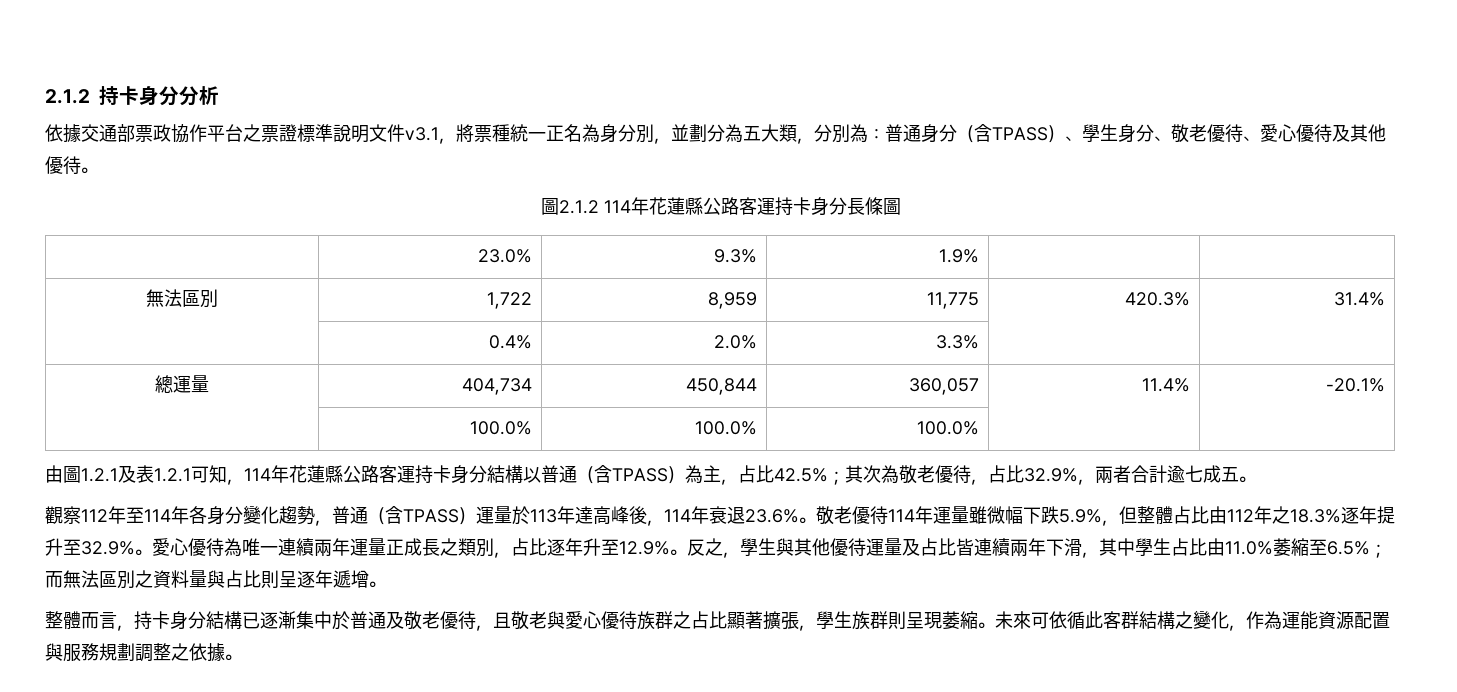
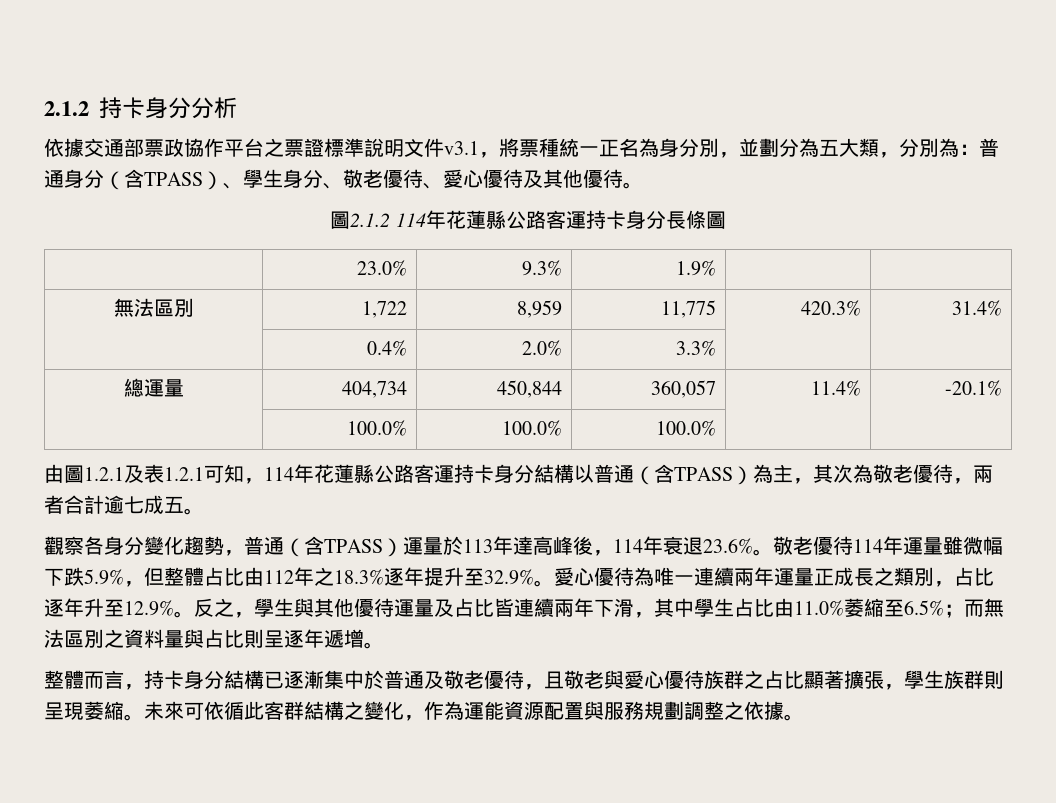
- 由圖1.2.1及表1.2.1可知，114年花蓮縣公路客運持卡身分結構以普通（含TPASS）為主，占比42.5%；其次為敬老優待，占比32.9%，兩者合計逾七成五。
+ 由圖1.2.1及表1.2.1可知，114年花蓮縣公路客運持卡身分結構以普通（含TPASS）為主，其次為敬老優待，兩者合計逾七成五。
- 觀察112年至114年各身分變化趨勢，普通（含TPASS）運量於113年達高峰後，114年衰退23.6%。
+ 觀察各身分變化趨勢，普通（含TPASS）運量於113年達高峰後，114年衰退23.6%。

